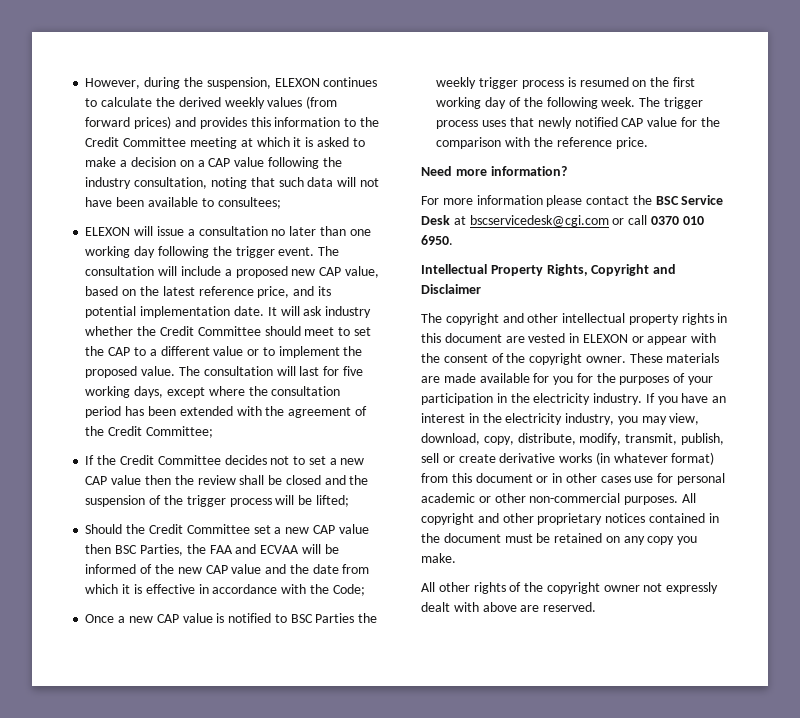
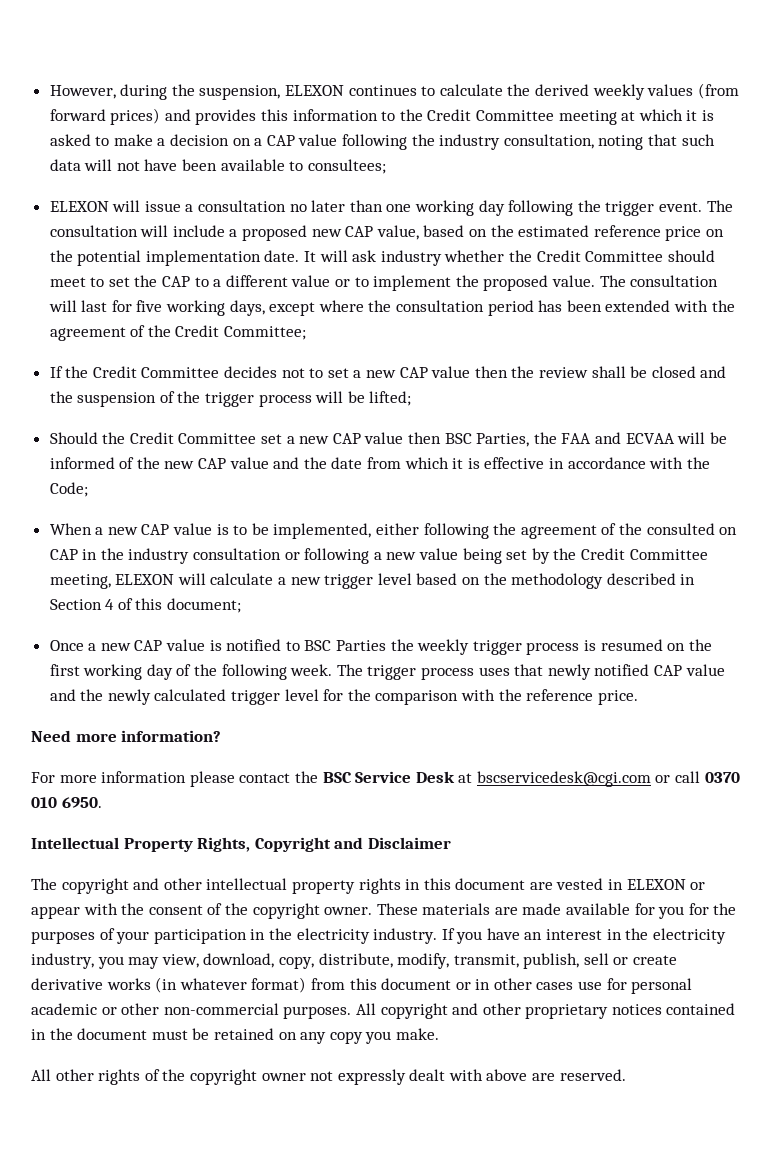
- The consultation will include a proposed new CAP value, based on the latest reference price, and its potential implementation date.
+ The consultation will include a proposed new CAP value, based on the estimated reference price on the potential implementation date.
+ When a new CAP value is to be implemented, either following the agreement of the consulted on CAP in the industry consultation or following a new value being set by the Credit Committee meeting, ELEXON will calculate a new trigger level based on the methodology described in Section 4 of this document;
- The trigger process uses that newly notified CAP value for the comparison with the reference price.
+ The trigger process uses that newly notified CAP value and the newly calculated trigger level for the comparison with the reference price.

